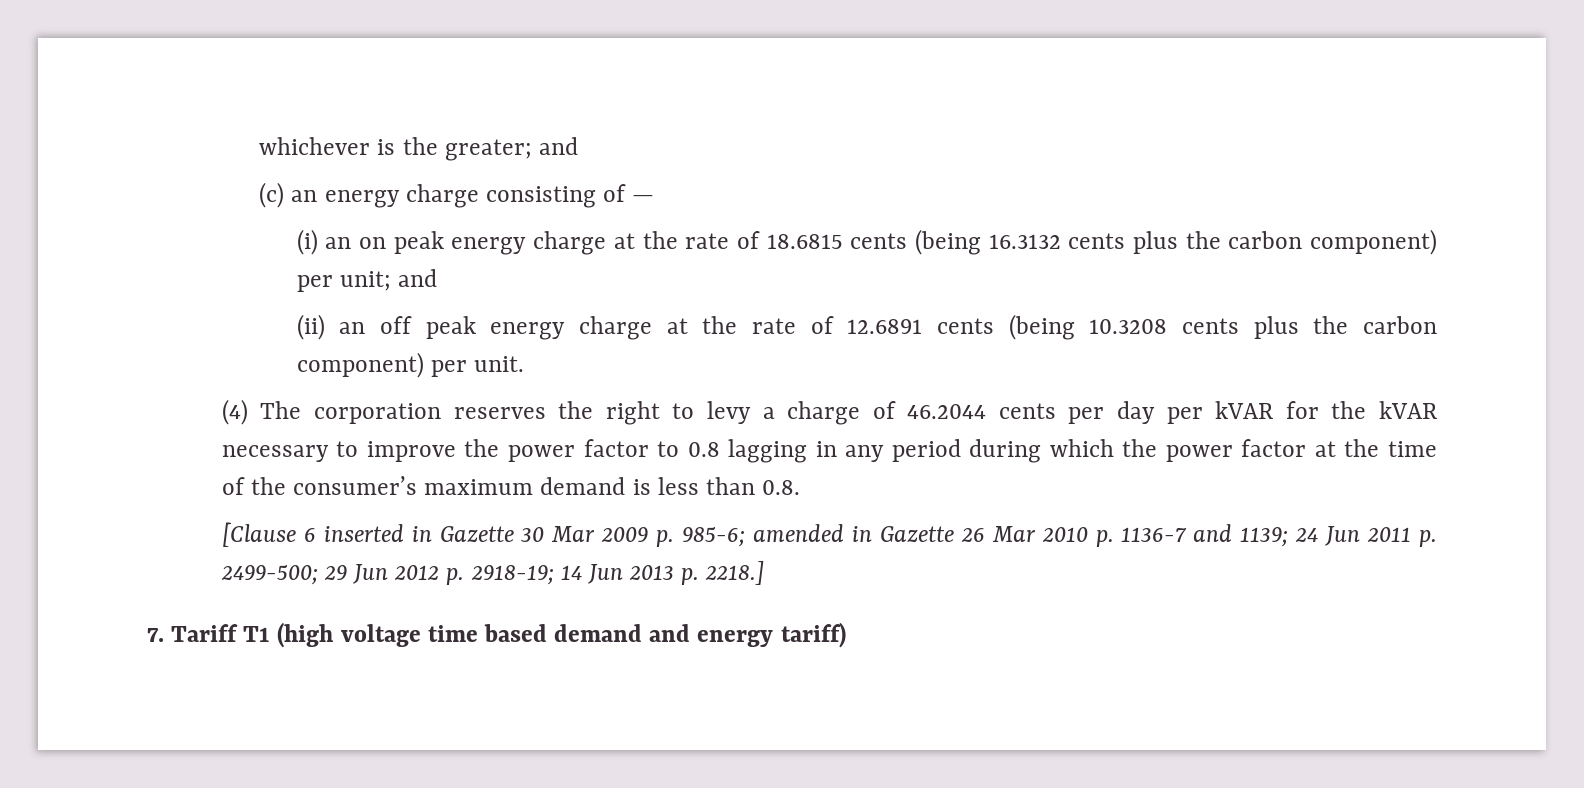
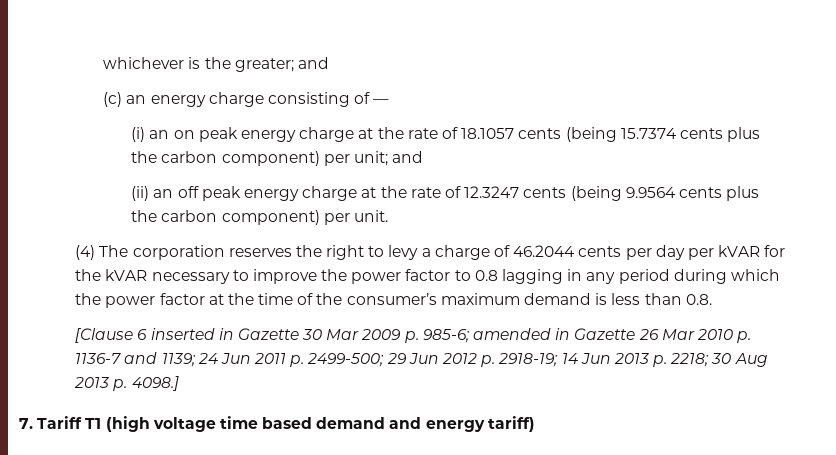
- (i) an on peak energy charge at the rate of 18.6815 cents (being 16.3132 cents plus the carbon component) per unit; and
+ (i) an on peak energy charge at the rate of 18.1057 cents (being 15.7374 cents plus the carbon component) per unit; and
- (ii) an off peak energy charge at the rate of 12.6891 cents (being 10.3208 cents plus the carbon component) per unit.
+ (ii) an off peak energy charge at the rate of 12.3247 cents (being 9.9564 cents plus the carbon component) per unit.
- [Clause 6 inserted in Gazette 30 Mar 2009 p. 985-6; amended in Gazette 26 Mar 2010 p. 1136-7 and 1139; 24 Jun 2011 p. 2499-500; 29 Jun 2012 p. 2918-19; 14 Jun 2013 p. 2218.]
+ [Clause 6 inserted in Gazette 30 Mar 2009 p. 985-6; amended in Gazette 26 Mar 2010 p. 1136-7 and 1139; 24 Jun 2011 p. 2499-500; 29 Jun 2012 p. 2918-19; 14 Jun 2013 p. 2218; 30 Aug 2013 p. 4098.]

